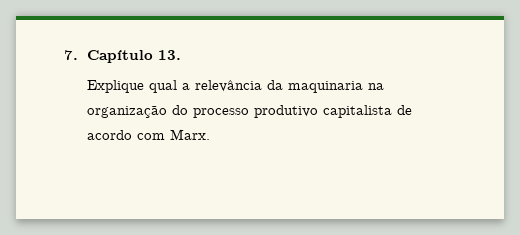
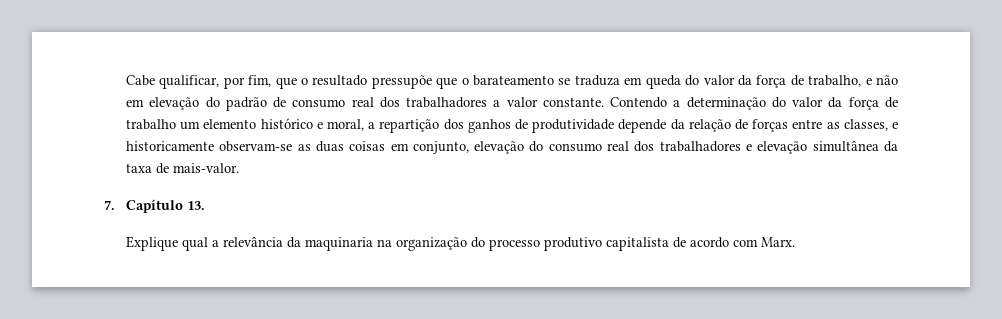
+ Cabe qualificar, por fim, que o resultado pressupõe que o barateamento se traduza em queda do valor da força de trabalho, e não em elevação do padrão de consumo real dos trabalhadores a valor constante. Contendo a determinação do valor da força de trabalho um elemento histórico e moral, a repartição dos ganhos de produtividade depende da relação de forças entre as classes, e historicamente observam-se as duas coisas em conjunto, elevação do consumo real dos trabalhadores e elevação simultânea da taxa de mais-valor.

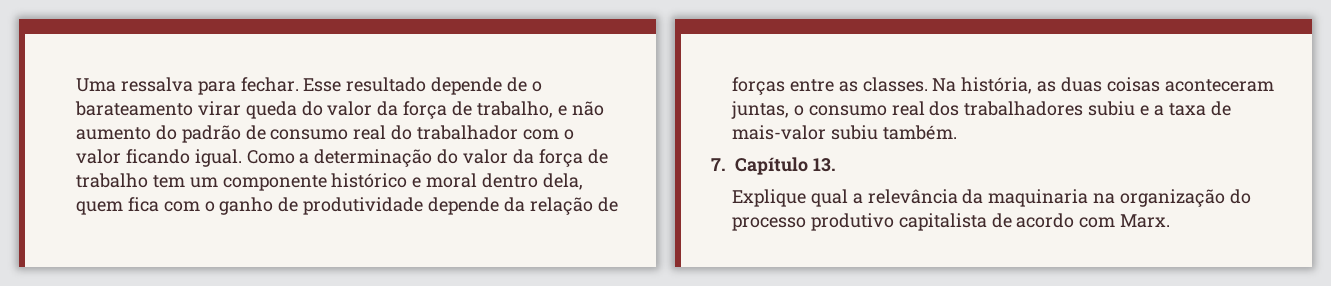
- Cabe qualificar, por fim, que o resultado pressupõe que o barateamento se traduza em queda do valor da força de trabalho, e não em elevação do padrão de consumo real dos trabalhadores a valor constante. Contendo a determinação do valor da força de trabalho um elemento histórico e moral, a repartição dos ganhos de produtividade depende da relação de forças entre as classes, e historicamente observam-se as duas coisas em conjunto, elevação do consumo real dos trabalhadores e elevação simultânea da taxa de mais-valor.
+ Uma ressalva para fechar. Esse resultado depende de o barateamento virar queda do valor da força de trabalho, e não aumento do padrão de consumo real do trabalhador com o valor ficando igual. Como a determinação do valor da força de trabalho tem um componente histórico e moral dentro dela, quem fica com o ganho de produtividade depende da relação de forças entre as classes. Na história, as duas coisas aconteceram juntas, o consumo real dos trabalhadores subiu e a taxa de mais-valor subiu também.

